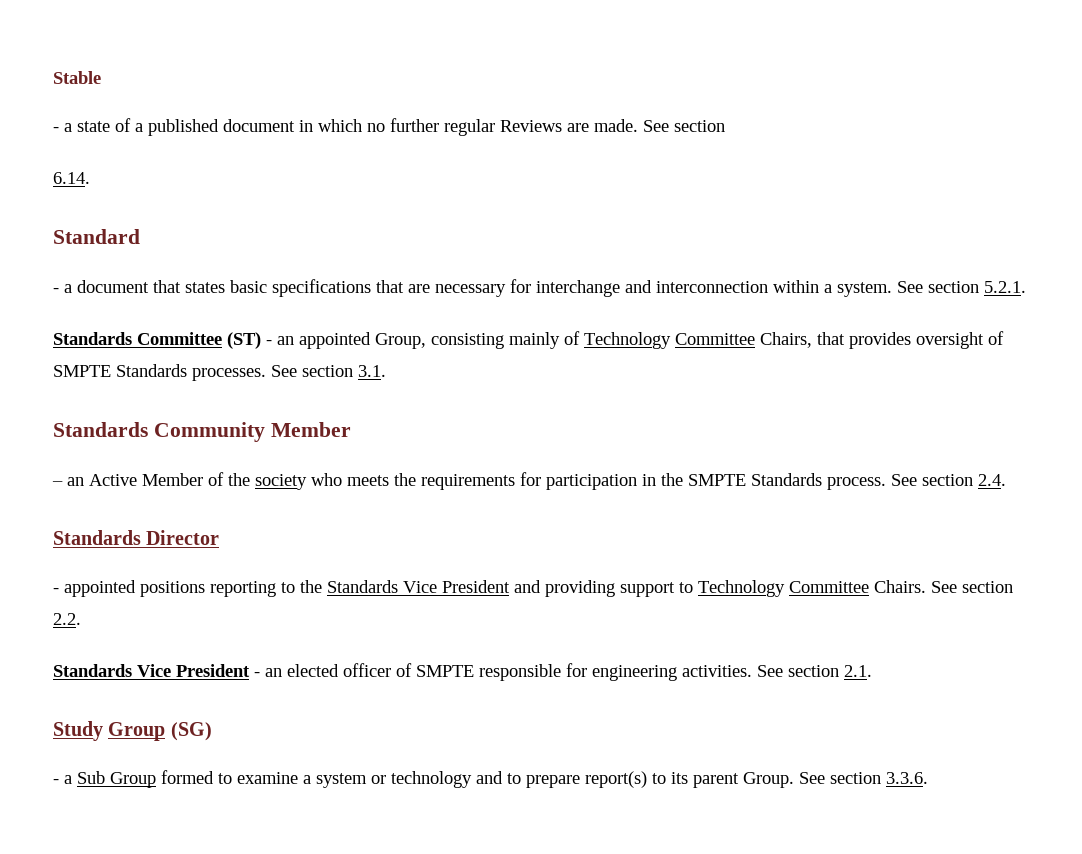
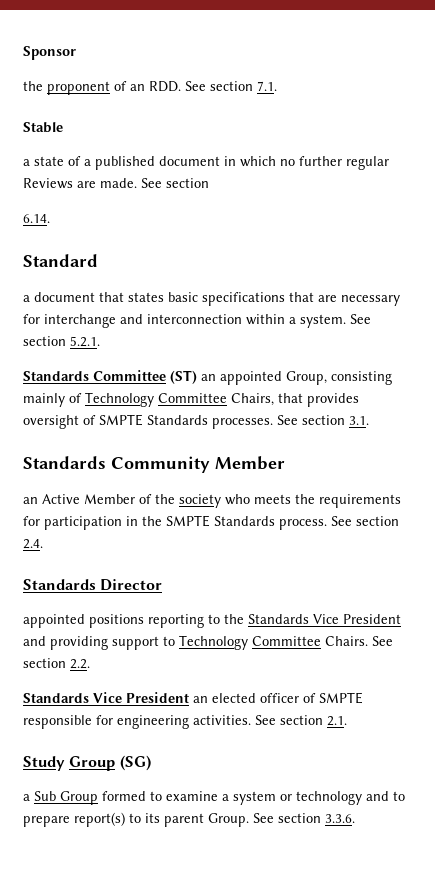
+ Sponsor
+ the proponent of an RDD. See section 7.1.
- - a state of a published document in which no further regular Reviews are made.
+ a state of a published document in which no further regular Reviews are made.
- - a document that states basic specifications that are necessary for interchange and interconnection within a system.
+ a document that states basic specifications that are necessary for interchange and interconnection within a system.
- Standards Committee (ST) - an appointed Group, consisting mainly of Technology Committee Chairs, that provides oversight of SMPTE Standards processes.
+ Standards Committee (ST) an appointed Group, consisting mainly of Technology Committee Chairs, that provides oversight of SMPTE Standards processes.
- – an Active Member of the society who meets the requirements for participation in the SMPTE Standards process.
+ an Active Member of the society who meets the requirements for participation in the SMPTE Standards process.
- - appointed positions reporting to the Standards Vice President and providing support to Technology Committee Chairs.
+ appointed positions reporting to the Standards Vice President and providing support to Technology Committee Chairs.
- Standards Vice President - an elected officer of SMPTE responsible for engineering activities.
+ Standards Vice President an elected officer of SMPTE responsible for engineering activities.
- - a Sub Group formed to examine a system or technology and to prepare report(s) to its parent Group.
+ a Sub Group formed to examine a system or technology and to prepare report(s) to its parent Group.

